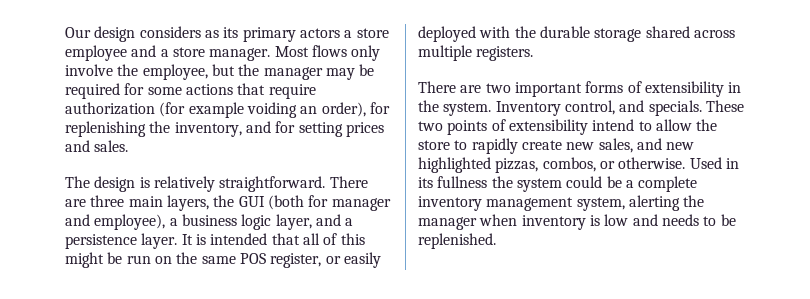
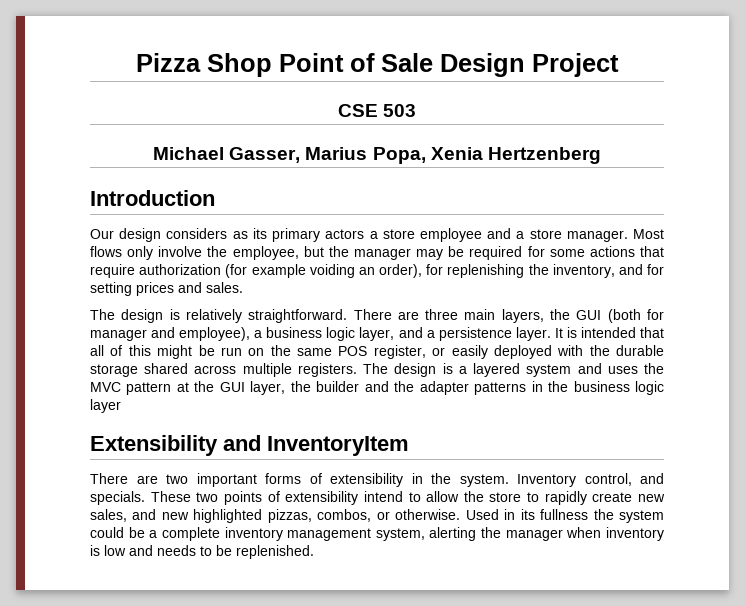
+ Pizza Shop Point of Sale Design Project
+ CSE 503
+ Michael Gasser, Marius Popa, Xenia Hertzenberg
+ Introduction
+ The design is a layered system and uses the MVC pattern at the GUI layer, the builder and the adapter patterns in the business logic layer
+ Extensibility and InventoryItem

